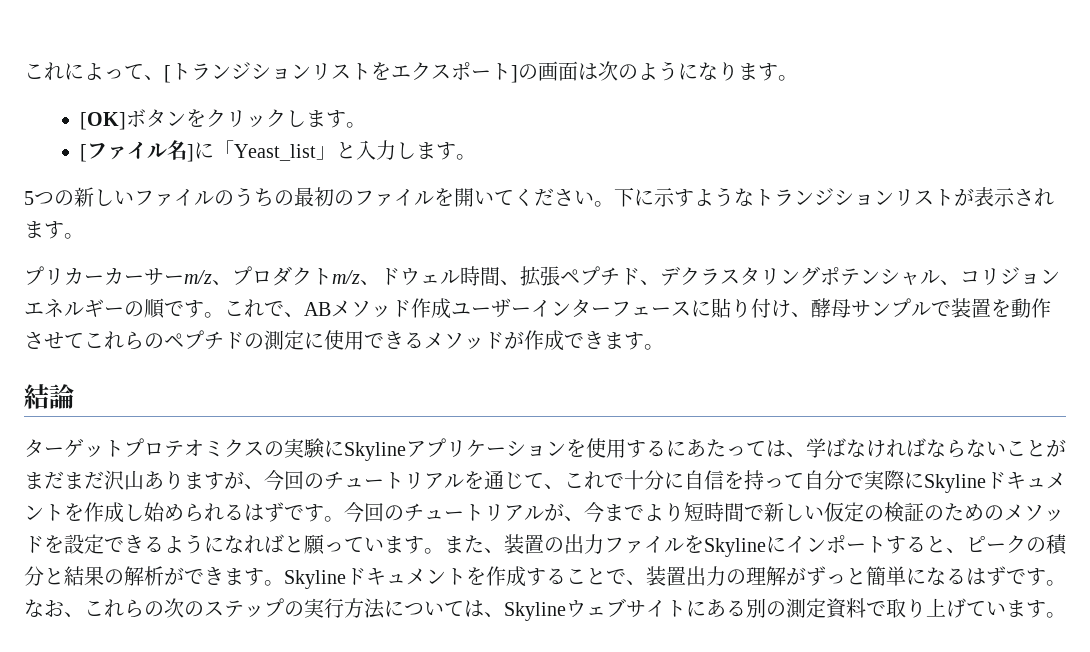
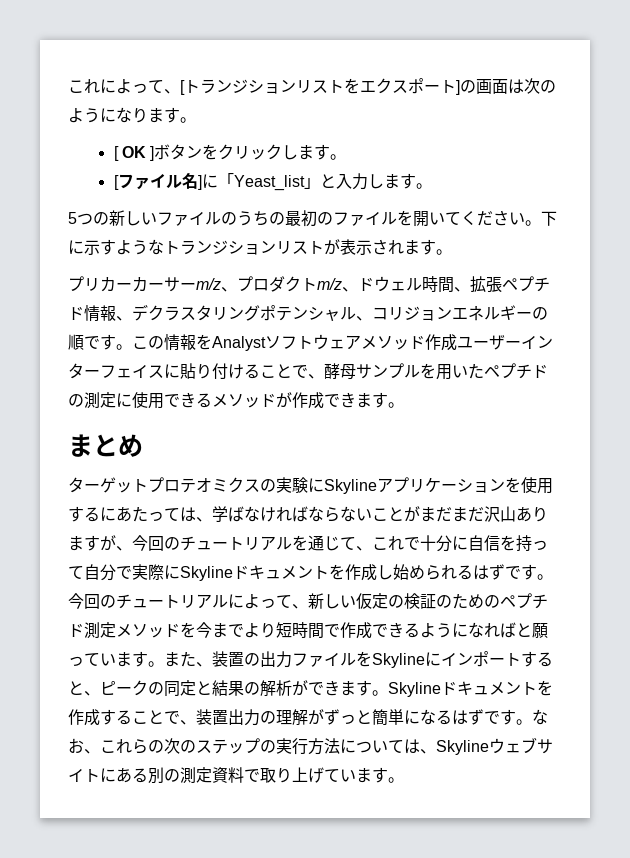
- [OK]ボタンをクリックします。
+ [ OK ]ボタンをクリックします。
- プリカーカーサーm/z、プロダクトm/z、ドウェル時間、拡張ペプチド、デクラスタリングポテンシャル、コリジョンエネルギーの順です。
+ プリカーカーサーm/z、プロダクトm/z、ドウェル時間、拡張ペプチド情報、デクラスタリングポテンシャル、コリジョンエネルギーの順です。
- これで、ABメソッド作成ユーザーインターフェースに貼り付け、酵母サンプルで装置を動作させてこれらのペプチドの測定に使用できるメソッドが作成できます。
+ この情報をAnalystソフトウェアメソッド作成ユーザーインターフェイスに貼り付けることで、酵母サンプルを用いたペプチドの測定に使用できるメソッドが作成できます。
- 結論
+ まとめ
- 今回のチュートリアルが、今までより短時間で新しい仮定の検証のためのメソッドを設定できるようになればと願っています。
+ 今回のチュートリアルによって、新しい仮定の検証のためのペプチド測定メソッドを今までより短時間で作成できるようになればと願っています。
- また、装置の出力ファイルをSkylineにインポートすると、ピークの積分と結果の解析ができます。
+ また、装置の出力ファイルをSkylineにインポートすると、ピークの同定と結果の解析ができます。

